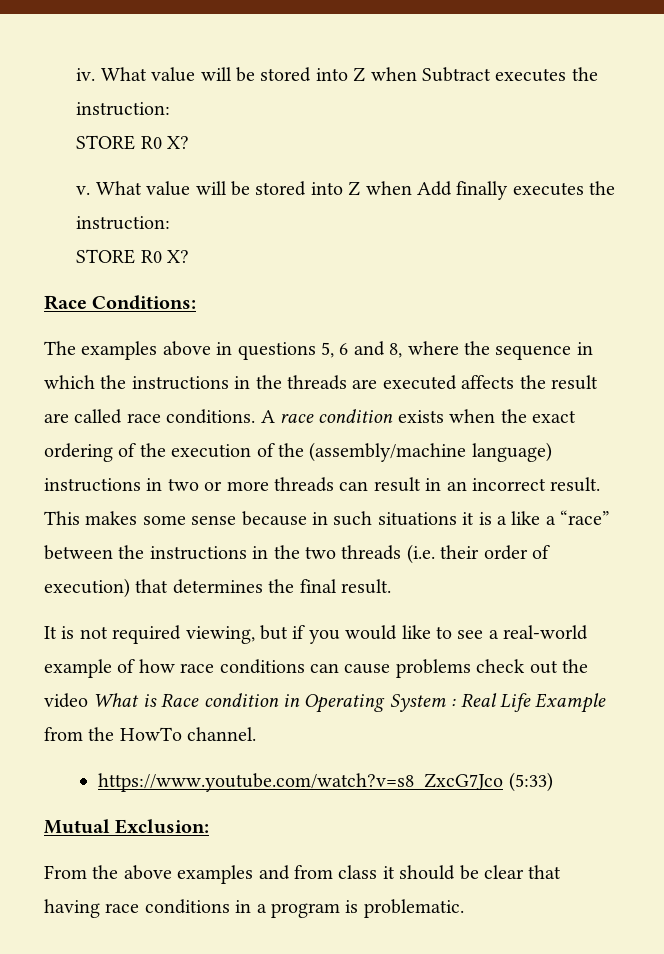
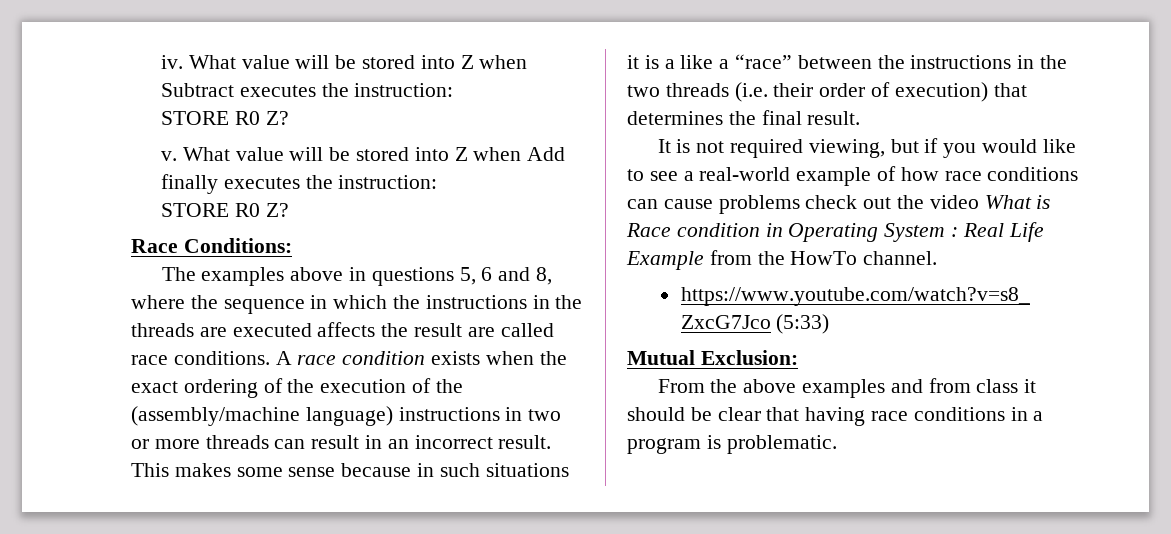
  What value will be stored into Z when Subtract executes the instruction:
- STORE R0 X?
+ STORE R0 Z?
  What value will be stored into Z when Add finally executes the instruction:
- STORE R0 X?
+ STORE R0 Z?

